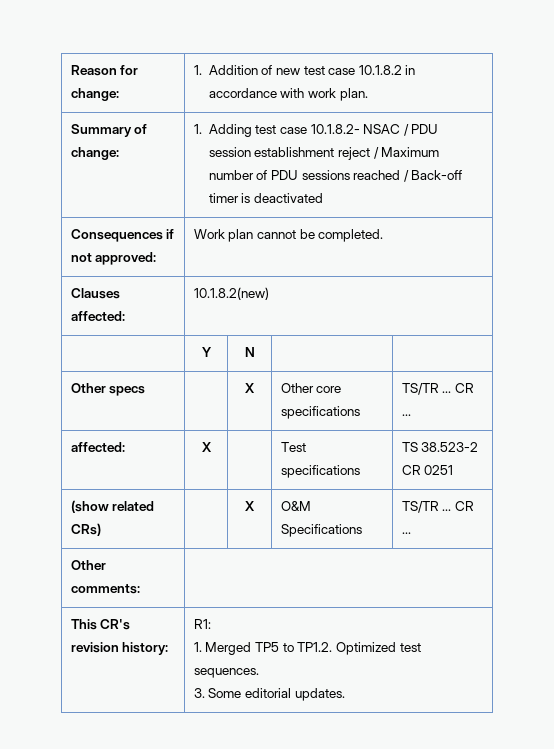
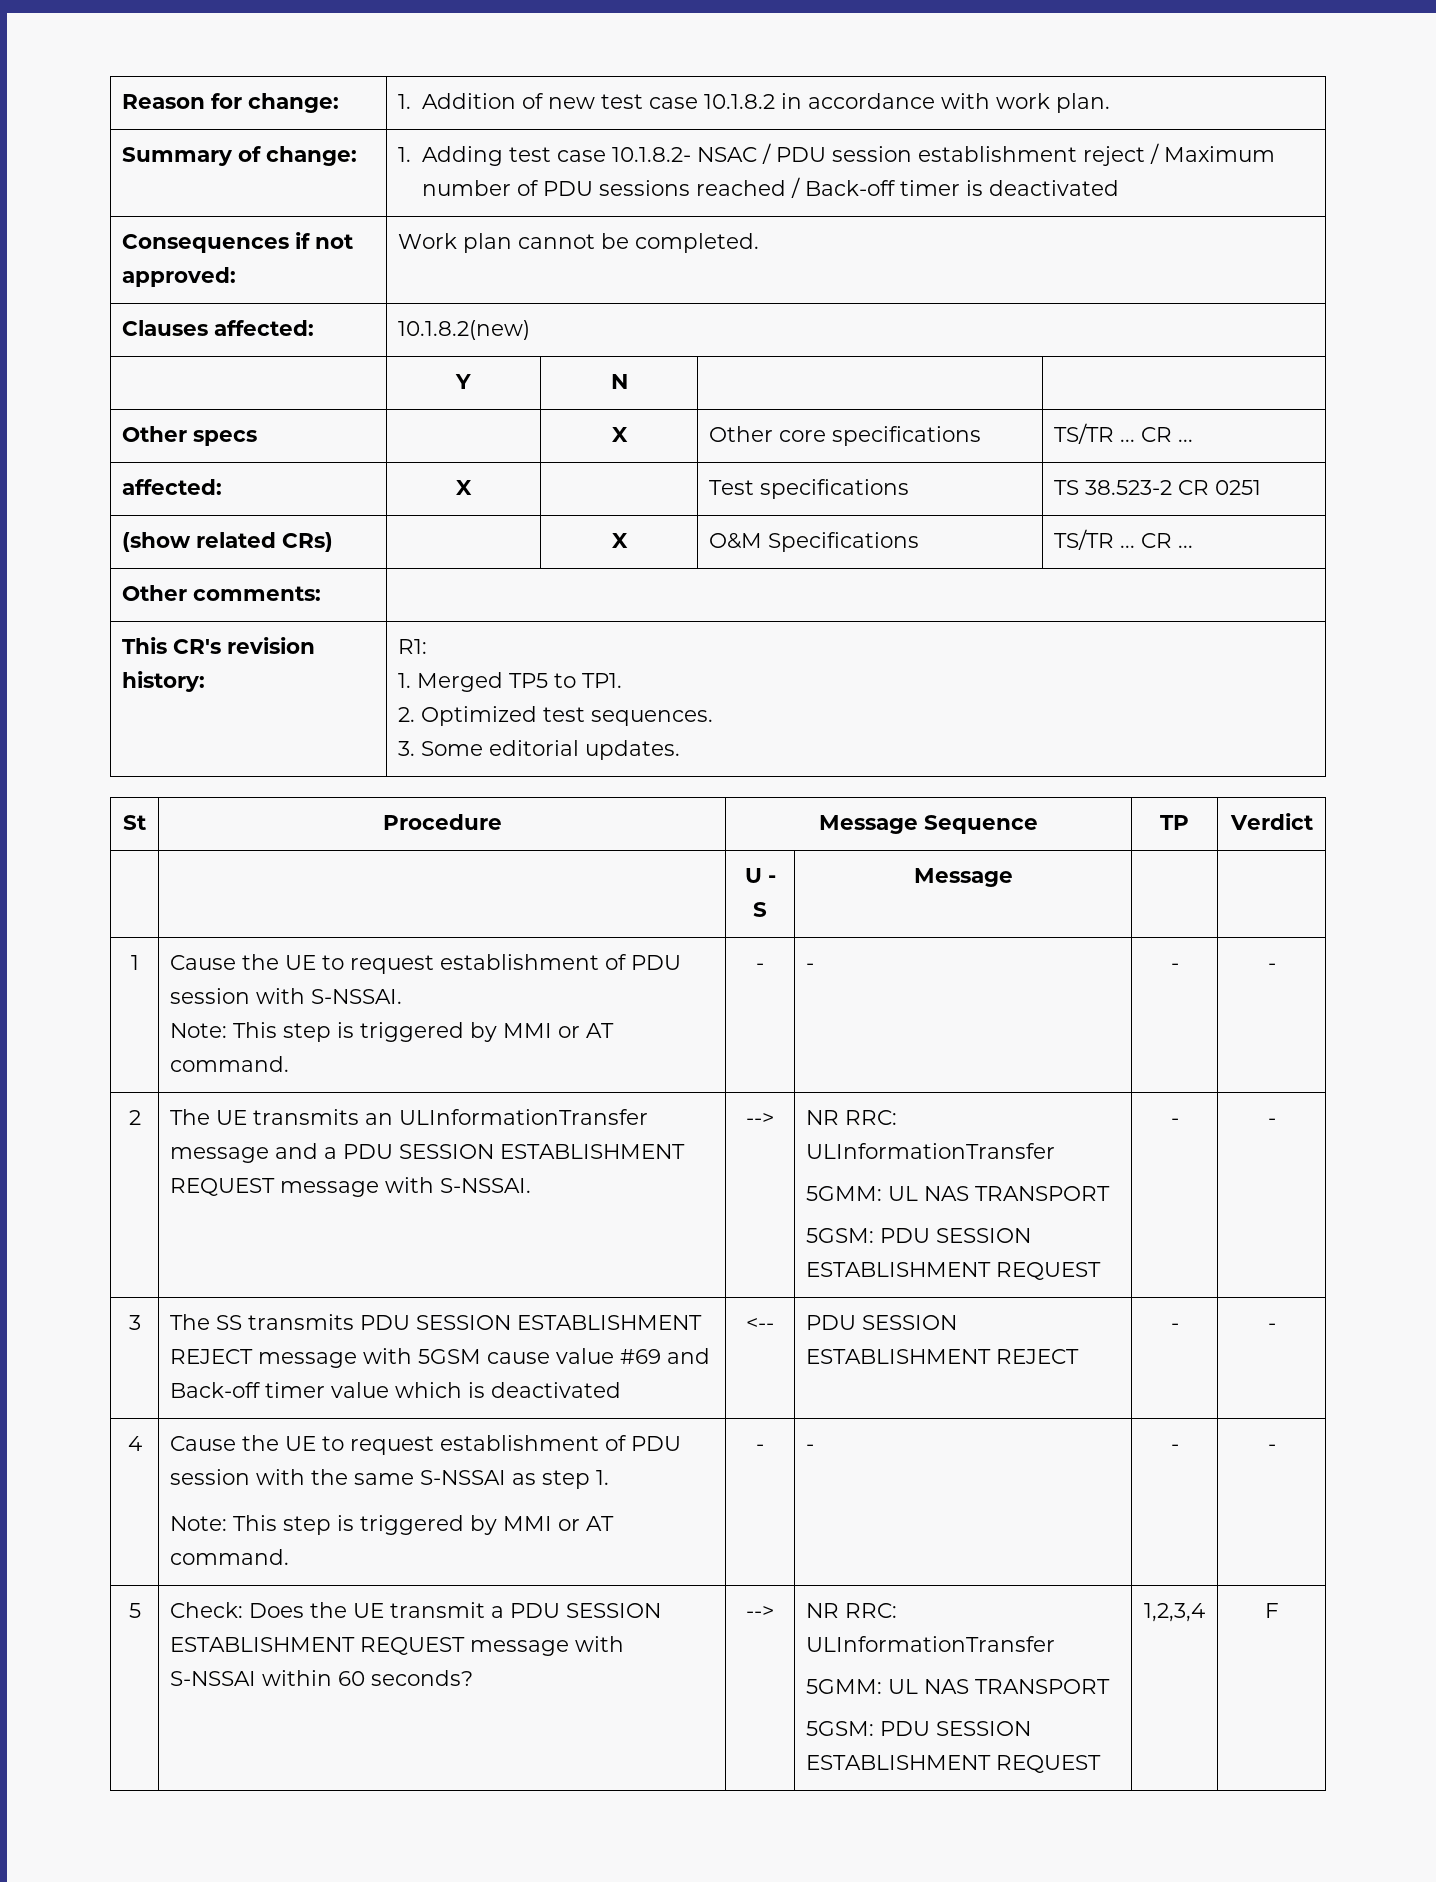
  This CR's revision history: | R1:
- 1. Merged TP5 to TP1.2. Optimized test sequences.
+ 1. Merged TP5 to TP1.
+ 2. Optimized test sequences.
+ St | Procedure | Message Sequence | TP | Verdict
+ | | U - S | Message | |
+ 1 | Cause the UE to request establishment of PDU session with S-NSSAI.
+ Note: This step is triggered by MMI or AT command. | - | - | - | -
+ 2 | The UE transmits an ULInformationTransfer message and a PDU SESSION ESTABLISHMENT REQUEST message with S-NSSAI. | --> | NR RRC: ULInformationTransfer
+ 5GMM: UL NAS TRANSPORT
+ 5GSM: PDU SESSION ESTABLISHMENT REQUEST | - | -
+ 3 | The SS transmits PDU SESSION ESTABLISHMENT REJECT message with 5GSM cause value #69 and Back-off timer value which is deactivated | <-- | PDU SESSION ESTABLISHMENT REJECT | - | -
+ 4 | Cause the UE to request establishment of PDU session with the same S-NSSAI as step 1.
+ Note: This step is triggered by MMI or AT command. | - | - | - | -
+ 5 | Check: Does the UE transmit a PDU SESSION ESTABLISHMENT REQUEST message with S-NSSAI within 60 seconds? | --> | NR RRC: ULInformationTransfer
+ 5GMM: UL NAS TRANSPORT
+ 5GSM: PDU SESSION ESTABLISHMENT REQUEST | 1,2,3,4 | F

